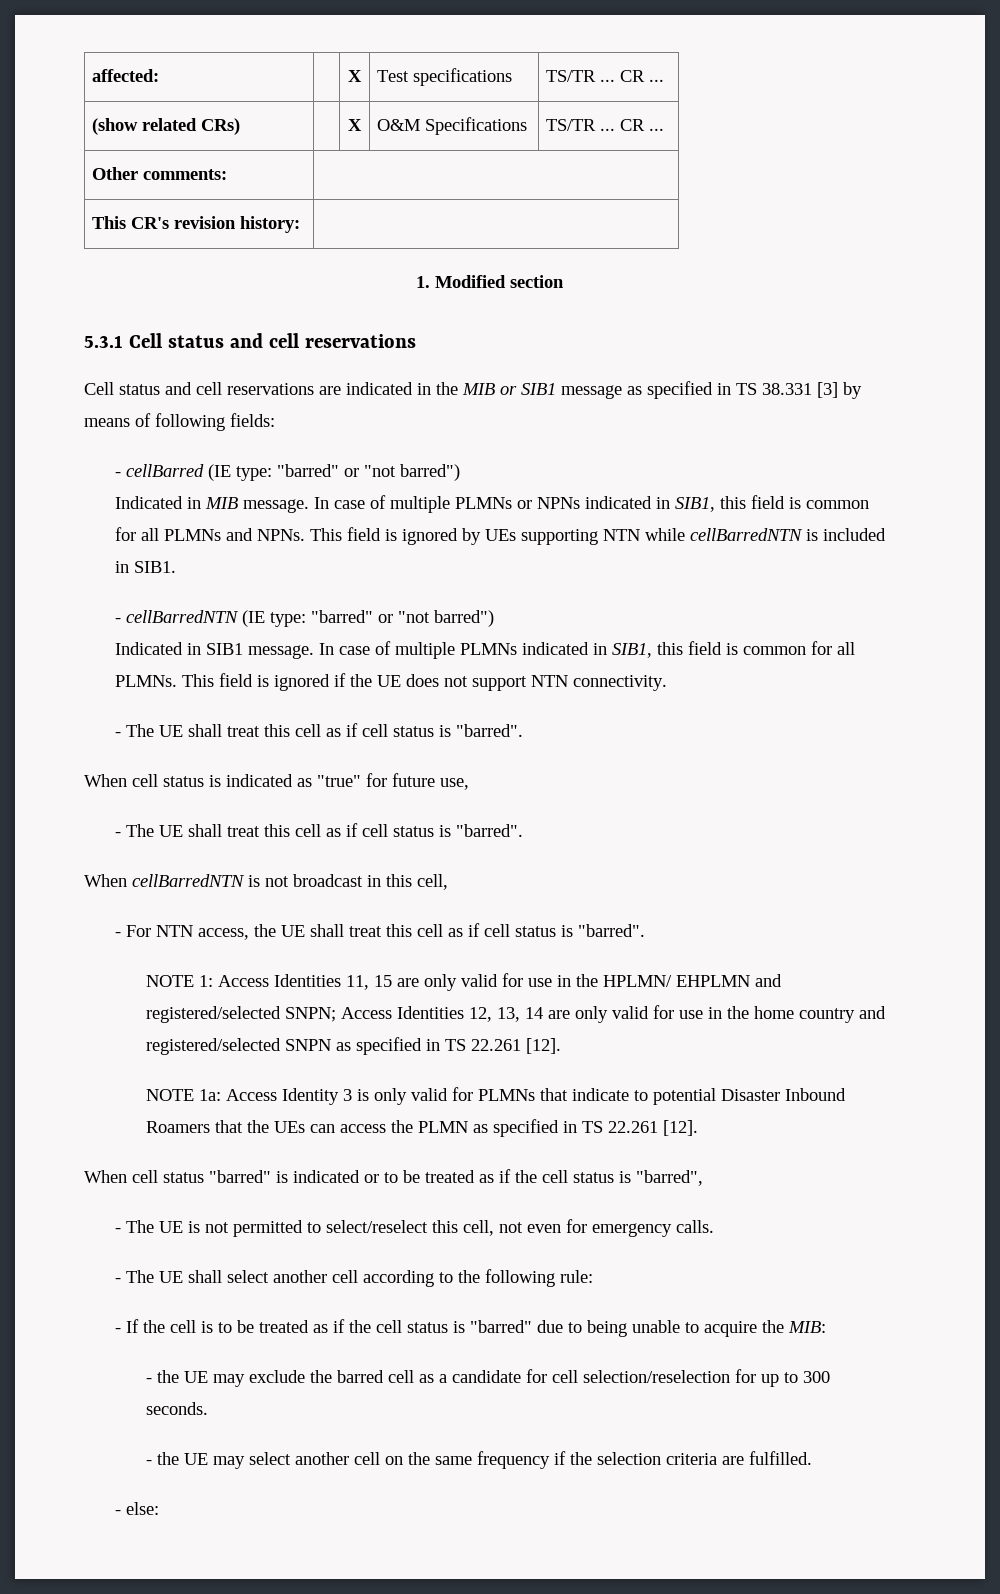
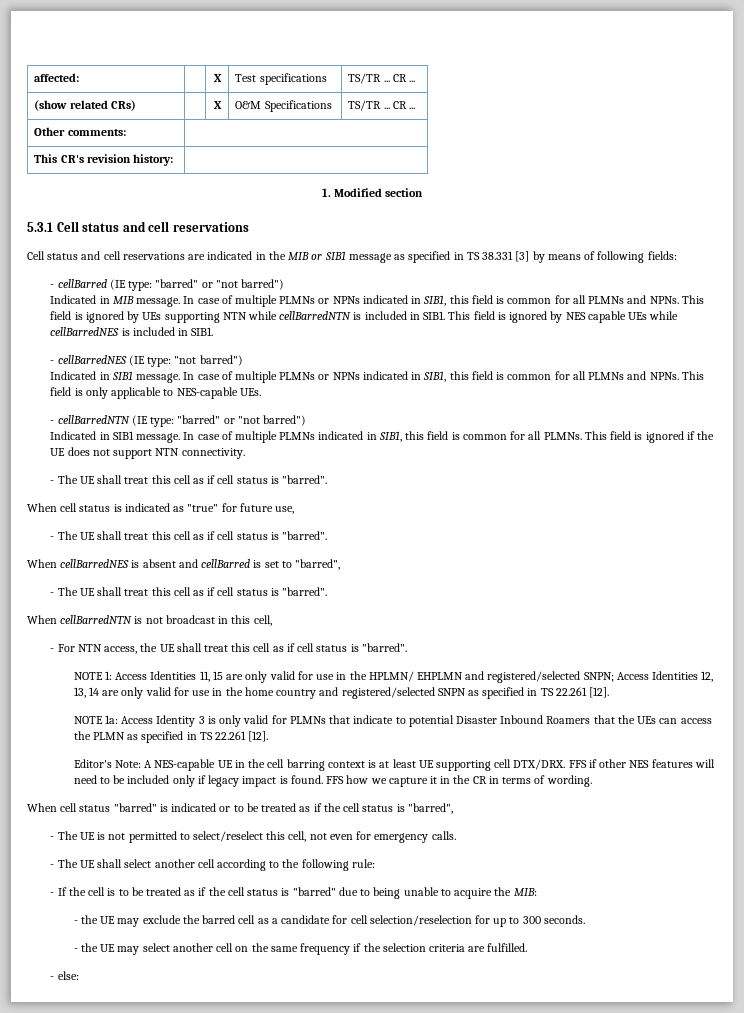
+ This field is ignored by NES capable UEs while cellBarredNES is included in SIB1.
+ - cellBarredNES (IE type: "not barred")
+ Indicated in SIB1 message. In case of multiple PLMNs or NPNs indicated in SIB1, this field is common for all PLMNs and NPNs. This field is only applicable to NES-capable UEs.
+ When cellBarredNES is absent and cellBarred is set to "barred",
+ - The UE shall treat this cell as if cell status is "barred".
+ Editor's Note: A NES-capable UE in the cell barring context is at least UE supporting cell DTX/DRX. FFS if other NES features will need to be included only if legacy impact is found. FFS how we capture it in the CR in terms of wording.

